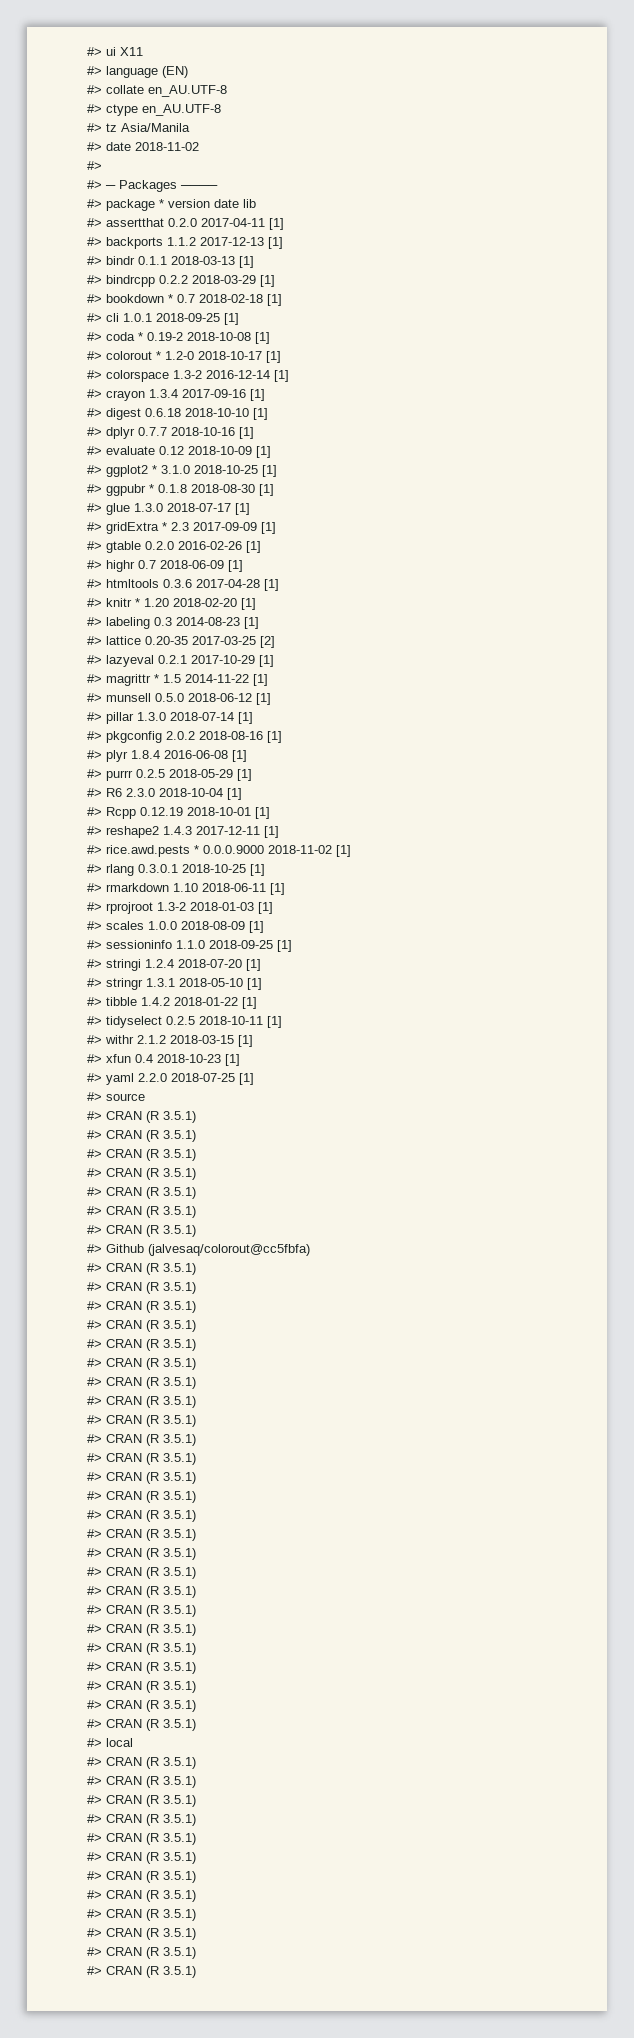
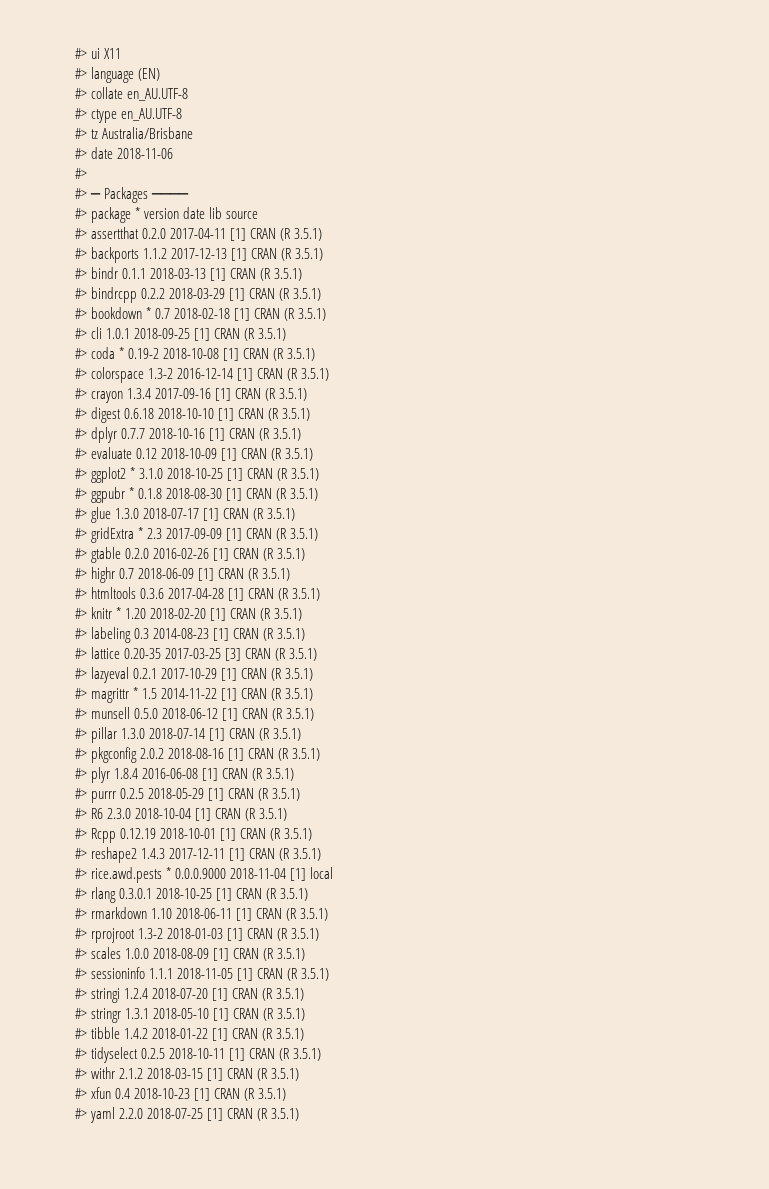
- #> tz Asia/Manila
+ #> tz Australia/Brisbane
- #> date 2018-11-02
+ #> date 2018-11-06
- #> package * version date lib
+ #> package * version date lib source
- #> assertthat 0.2.0 2017-04-11 [1]
+ #> assertthat 0.2.0 2017-04-11 [1] CRAN (R 3.5.1)
- #> backports 1.1.2 2017-12-13 [1]
+ #> backports 1.1.2 2017-12-13 [1] CRAN (R 3.5.1)
- #> bindr 0.1.1 2018-03-13 [1]
+ #> bindr 0.1.1 2018-03-13 [1] CRAN (R 3.5.1)
- #> bindrcpp 0.2.2 2018-03-29 [1]
+ #> bindrcpp 0.2.2 2018-03-29 [1] CRAN (R 3.5.1)
- #> bookdown * 0.7 2018-02-18 [1]
+ #> bookdown * 0.7 2018-02-18 [1] CRAN (R 3.5.1)
- #> cli 1.0.1 2018-09-25 [1]
+ #> cli 1.0.1 2018-09-25 [1] CRAN (R 3.5.1)
- #> coda * 0.19-2 2018-10-08 [1]
- #> colorout * 1.2-0 2018-10-17 [1]
+ #> coda * 0.19-2 2018-10-08 [1] CRAN (R 3.5.1)
- #> colorspace 1.3-2 2016-12-14 [1]
+ #> colorspace 1.3-2 2016-12-14 [1] CRAN (R 3.5.1)
- #> crayon 1.3.4 2017-09-16 [1]
+ #> crayon 1.3.4 2017-09-16 [1] CRAN (R 3.5.1)
- #> digest 0.6.18 2018-10-10 [1]
+ #> digest 0.6.18 2018-10-10 [1] CRAN (R 3.5.1)
- #> dplyr 0.7.7 2018-10-16 [1]
+ #> dplyr 0.7.7 2018-10-16 [1] CRAN (R 3.5.1)
- #> evaluate 0.12 2018-10-09 [1]
+ #> evaluate 0.12 2018-10-09 [1] CRAN (R 3.5.1)
- #> ggplot2 * 3.1.0 2018-10-25 [1]
+ #> ggplot2 * 3.1.0 2018-10-25 [1] CRAN (R 3.5.1)
- #> ggpubr * 0.1.8 2018-08-30 [1]
+ #> ggpubr * 0.1.8 2018-08-30 [1] CRAN (R 3.5.1)
- #> glue 1.3.0 2018-07-17 [1]
+ #> glue 1.3.0 2018-07-17 [1] CRAN (R 3.5.1)
- #> gridExtra * 2.3 2017-09-09 [1]
+ #> gridExtra * 2.3 2017-09-09 [1] CRAN (R 3.5.1)
- #> gtable 0.2.0 2016-02-26 [1]
+ #> gtable 0.2.0 2016-02-26 [1] CRAN (R 3.5.1)
- #> highr 0.7 2018-06-09 [1]
+ #> highr 0.7 2018-06-09 [1] CRAN (R 3.5.1)
- #> htmltools 0.3.6 2017-04-28 [1]
+ #> htmltools 0.3.6 2017-04-28 [1] CRAN (R 3.5.1)
- #> knitr * 1.20 2018-02-20 [1]
+ #> knitr * 1.20 2018-02-20 [1] CRAN (R 3.5.1)
- #> labeling 0.3 2014-08-23 [1]
+ #> labeling 0.3 2014-08-23 [1] CRAN (R 3.5.1)
- #> lattice 0.20-35 2017-03-25 [2]
+ #> lattice 0.20-35 2017-03-25 [3] CRAN (R 3.5.1)
- #> lazyeval 0.2.1 2017-10-29 [1]
+ #> lazyeval 0.2.1 2017-10-29 [1] CRAN (R 3.5.1)
- #> magrittr * 1.5 2014-11-22 [1]
+ #> magrittr * 1.5 2014-11-22 [1] CRAN (R 3.5.1)
- #> munsell 0.5.0 2018-06-12 [1]
+ #> munsell 0.5.0 2018-06-12 [1] CRAN (R 3.5.1)
- #> pillar 1.3.0 2018-07-14 [1]
+ #> pillar 1.3.0 2018-07-14 [1] CRAN (R 3.5.1)
- #> pkgconfig 2.0.2 2018-08-16 [1]
+ #> pkgconfig 2.0.2 2018-08-16 [1] CRAN (R 3.5.1)
- #> plyr 1.8.4 2016-06-08 [1]
+ #> plyr 1.8.4 2016-06-08 [1] CRAN (R 3.5.1)
- #> purrr 0.2.5 2018-05-29 [1]
+ #> purrr 0.2.5 2018-05-29 [1] CRAN (R 3.5.1)
- #> R6 2.3.0 2018-10-04 [1]
+ #> R6 2.3.0 2018-10-04 [1] CRAN (R 3.5.1)
- #> Rcpp 0.12.19 2018-10-01 [1]
+ #> Rcpp 0.12.19 2018-10-01 [1] CRAN (R 3.5.1)
- #> reshape2 1.4.3 2017-12-11 [1]
+ #> reshape2 1.4.3 2017-12-11 [1] CRAN (R 3.5.1)
- #> rice.awd.pests * 0.0.0.9000 2018-11-02 [1]
+ #> rice.awd.pests * 0.0.0.9000 2018-11-04 [1] local
- #> rlang 0.3.0.1 2018-10-25 [1]
+ #> rlang 0.3.0.1 2018-10-25 [1] CRAN (R 3.5.1)
- #> rmarkdown 1.10 2018-06-11 [1]
+ #> rmarkdown 1.10 2018-06-11 [1] CRAN (R 3.5.1)
- #> rprojroot 1.3-2 2018-01-03 [1]
+ #> rprojroot 1.3-2 2018-01-03 [1] CRAN (R 3.5.1)
- #> scales 1.0.0 2018-08-09 [1]
+ #> scales 1.0.0 2018-08-09 [1] CRAN (R 3.5.1)
- #> sessioninfo 1.1.0 2018-09-25 [1]
+ #> sessioninfo 1.1.1 2018-11-05 [1] CRAN (R 3.5.1)
- #> stringi 1.2.4 2018-07-20 [1]
+ #> stringi 1.2.4 2018-07-20 [1] CRAN (R 3.5.1)
- #> stringr 1.3.1 2018-05-10 [1]
+ #> stringr 1.3.1 2018-05-10 [1] CRAN (R 3.5.1)
- #> tibble 1.4.2 2018-01-22 [1]
+ #> tibble 1.4.2 2018-01-22 [1] CRAN (R 3.5.1)
- #> tidyselect 0.2.5 2018-10-11 [1]
+ #> tidyselect 0.2.5 2018-10-11 [1] CRAN (R 3.5.1)
- #> withr 2.1.2 2018-03-15 [1]
+ #> withr 2.1.2 2018-03-15 [1] CRAN (R 3.5.1)
- #> xfun 0.4 2018-10-23 [1]
+ #> xfun 0.4 2018-10-23 [1] CRAN (R 3.5.1)
- #> yaml 2.2.0 2018-07-25 [1]
- #> source
- #> CRAN (R 3.5.1)
- #> CRAN (R 3.5.1)
- #> CRAN (R 3.5.1)
- #> CRAN (R 3.5.1)
- #> CRAN (R 3.5.1)
- #> CRAN (R 3.5.1)
- #> CRAN (R 3.5.1)
- #> Github (jalvesaq/colorout@cc5fbfa)
- #> CRAN (R 3.5.1)
- #> CRAN (R 3.5.1)
- #> CRAN (R 3.5.1)
- #> CRAN (R 3.5.1)
- #> CRAN (R 3.5.1)
- #> CRAN (R 3.5.1)
- #> CRAN (R 3.5.1)
- #> CRAN (R 3.5.1)
- #> CRAN (R 3.5.1)
- #> CRAN (R 3.5.1)
- #> CRAN (R 3.5.1)
- #> CRAN (R 3.5.1)
- #> CRAN (R 3.5.1)
- #> CRAN (R 3.5.1)
- #> CRAN (R 3.5.1)
- #> CRAN (R 3.5.1)
- #> CRAN (R 3.5.1)
- #> CRAN (R 3.5.1)
- #> CRAN (R 3.5.1)
- #> CRAN (R 3.5.1)
- #> CRAN (R 3.5.1)
- #> CRAN (R 3.5.1)
- #> CRAN (R 3.5.1)
- #> CRAN (R 3.5.1)
- #> CRAN (R 3.5.1)
- #> local
- #> CRAN (R 3.5.1)
- #> CRAN (R 3.5.1)
- #> CRAN (R 3.5.1)
- #> CRAN (R 3.5.1)
- #> CRAN (R 3.5.1)
- #> CRAN (R 3.5.1)
- #> CRAN (R 3.5.1)
- #> CRAN (R 3.5.1)
- #> CRAN (R 3.5.1)
- #> CRAN (R 3.5.1)
- #> CRAN (R 3.5.1)
- #> CRAN (R 3.5.1)
+ #> yaml 2.2.0 2018-07-25 [1] CRAN (R 3.5.1)

